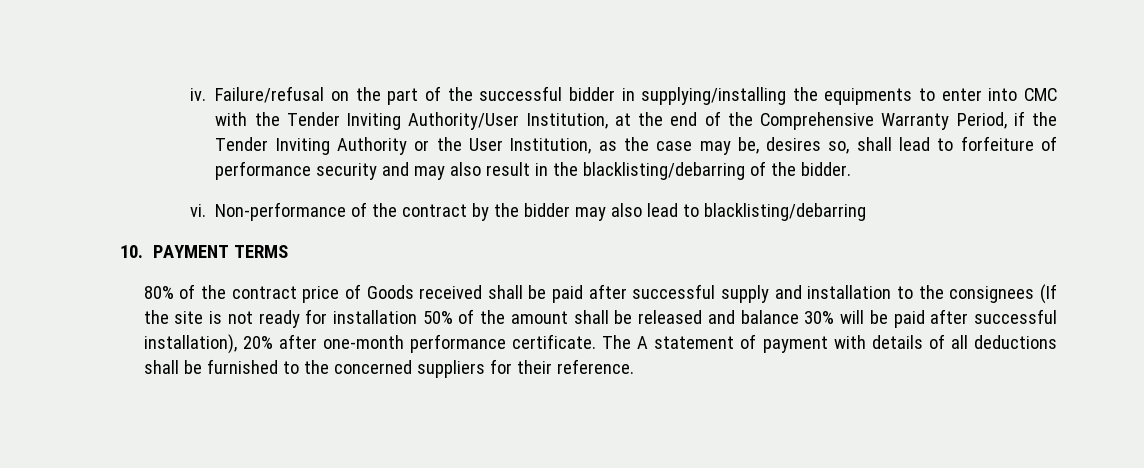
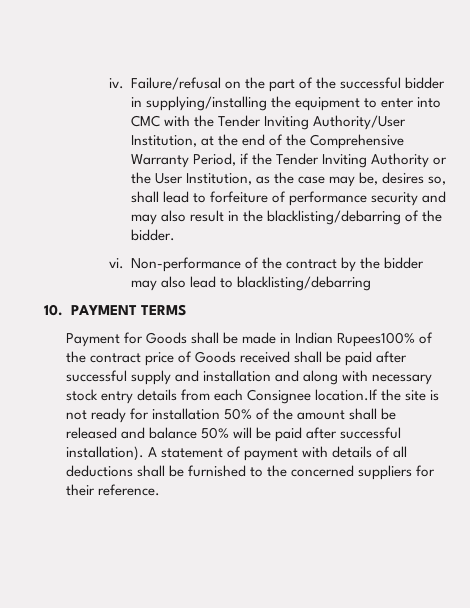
- Failure/refusal on the part of the successful bidder in supplying/installing the equipments to enter into CMC with the Tender Inviting Authority/User Institution, at the end of the Comprehensive Warranty Period, if the Tender Inviting Authority or the User Institution, as the case may be, desires so, shall lead to forfeiture of performance security and may also result in the blacklisting/debarring of the bidder.
+ Failure/refusal on the part of the successful bidder in supplying/installing the equipment to enter into CMC with the Tender Inviting Authority/User Institution, at the end of the Comprehensive Warranty Period, if the Tender Inviting Authority or the User Institution, as the case may be, desires so, shall lead to forfeiture of performance security and may also result in the blacklisting/debarring of the bidder.
- 80% of the contract price of Goods received shall be paid after successful supply and installation to the consignees (If the site is not ready for installation 50% of the amount shall be released and balance 30% will be paid after successful installation), 20% after one-month performance certificate. The A statement of payment with details of all deductions shall be furnished to the concerned suppliers for their reference.
+ Payment for Goods shall be made in Indian Rupees100% of the contract price of Goods received shall be paid after successful supply and installation and along with necessary stock entry details from each Consignee location.If the site is not ready for installation 50% of the amount shall be released and balance 50% will be paid after successful installation). A statement of payment with details of all deductions shall be furnished to the concerned suppliers for their reference.

